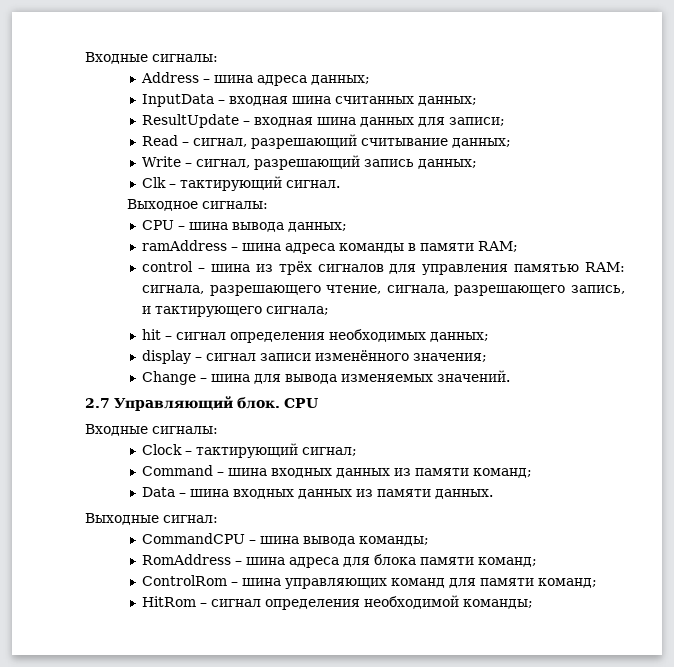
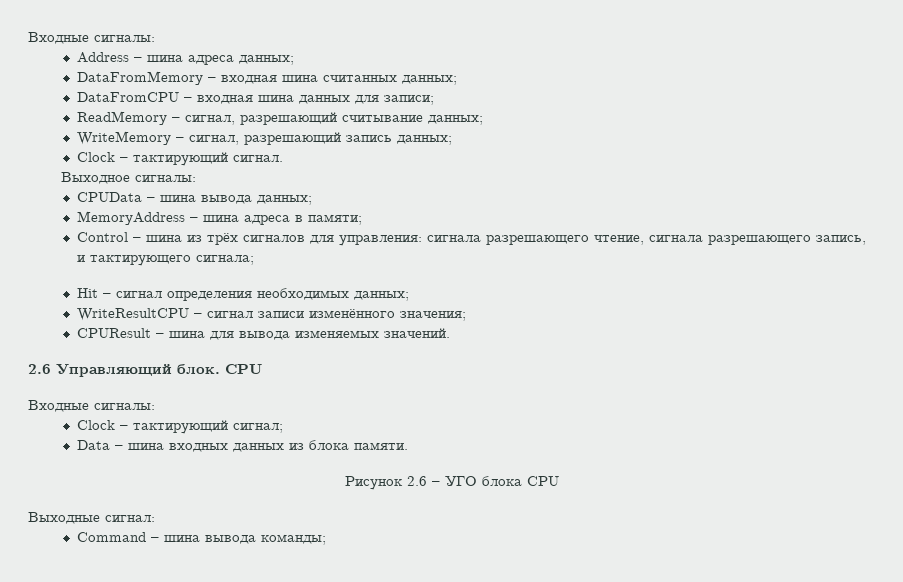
- InputData – входная шина считанных данных;
+ DataFromMemory – входная шина считанных данных;
- ResultUpdate – входная шина данных для записи;
+ DataFromCPU – входная шина данных для записи;
- Read – сигнал, разрешающий считывание данных;
+ ReadMemory – сигнал, разрешающий считывание данных;
- Write – сигнал, разрешающий запись данных;
+ WriteMemory – сигнал, разрешающий запись данных;
- Clk – тактирующий сигнал.
+ Clock – тактирующий сигнал.
- CPU – шина вывода данных;
+ CPUData – шина вывода данных;
- ramAddress – шина адреса команды в памяти RAM;
- control – шина из трёх сигналов для управления памятью RAM: сигнала, разрешающего чтение, сигнала, разрешающего запись, и тактирующего сигнала;
+ MemoryAddress – шина адреса в памяти;
+ Control – шина из трёх сигналов для управления: сигнала разрешающего чтение, сигнала разрешающего запись, и тактирующего сигнала;
- hit – сигнал определения необходимых данных;
+ Hit – сигнал определения необходимых данных;
- display – сигнал записи изменённого значения;
+ WriteResultCPU – сигнал записи изменённого значения;
- Change – шина для вывода изменяемых значений.
+ CPUResult – шина для вывода изменяемых значений.
- 2.7 Управляющий блок.
+ 2.6 Управляющий блок.
- Command – шина входных данных из памяти команд;
- Data – шина входных данных из памяти данных.
+ Data – шина входных данных из блока памяти.
+ Рисунок 2.6 – УГО блока CPU
- CommandCPU – шина вывода команды;
+ Command – шина вывода команды;
- RomAddress – шина адреса для блока памяти команд;
- ControlRom – шина управляющих команд для памяти команд;
- HitRom – сигнал определения необходимой команды;

